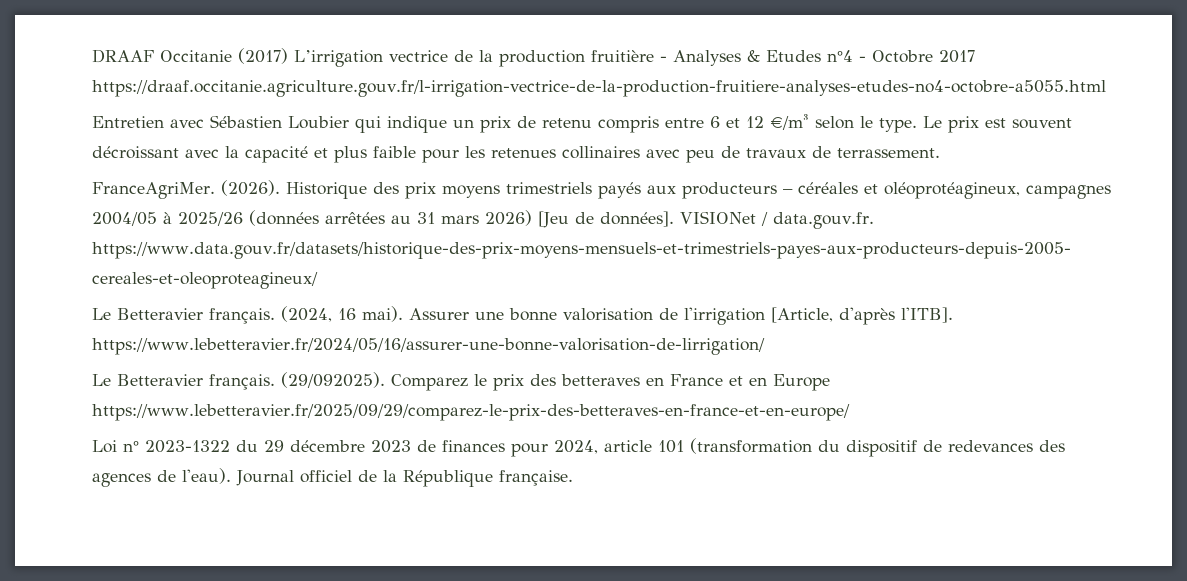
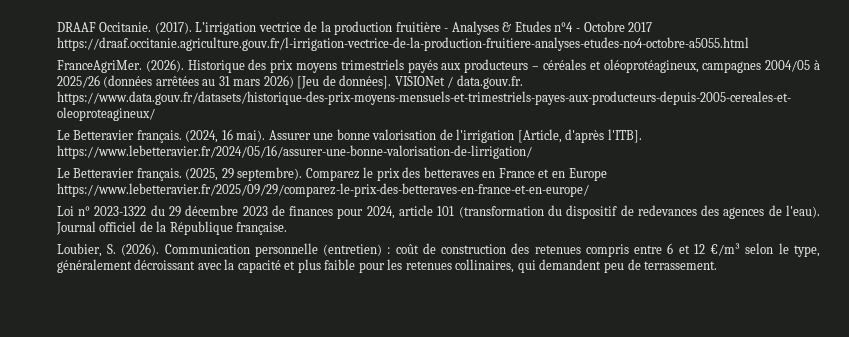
- DRAAF Occitanie (2017) L’irrigation vectrice de la production fruitière - Analyses & Etudes n°4 - Octobre 2017 https://draaf.occitanie.agriculture.gouv.fr/l-irrigation-vectrice-de-la-production-fruitiere-analyses-etudes-no4-octobre-a5055.html
+ DRAAF Occitanie. (2017). L’irrigation vectrice de la production fruitière - Analyses & Etudes n°4 - Octobre 2017 https://draaf.occitanie.agriculture.gouv.fr/l-irrigation-vectrice-de-la-production-fruitiere-analyses-etudes-no4-octobre-a5055.html
- Entretien avec Sébastien Loubier qui indique un prix de retenu compris entre 6 et 12 €/m³ selon le type. Le prix est souvent décroissant avec la capacité et plus faible pour les retenues collinaires avec peu de travaux de terrassement.
- (29/092025).
+ (2025, 29 septembre).
+ Loubier, S. (2026). Communication personnelle (entretien) : coût de construction des retenues compris entre 6 et 12 €/m³ selon le type, généralement décroissant avec la capacité et plus faible pour les retenues collinaires, qui demandent peu de terrassement.

